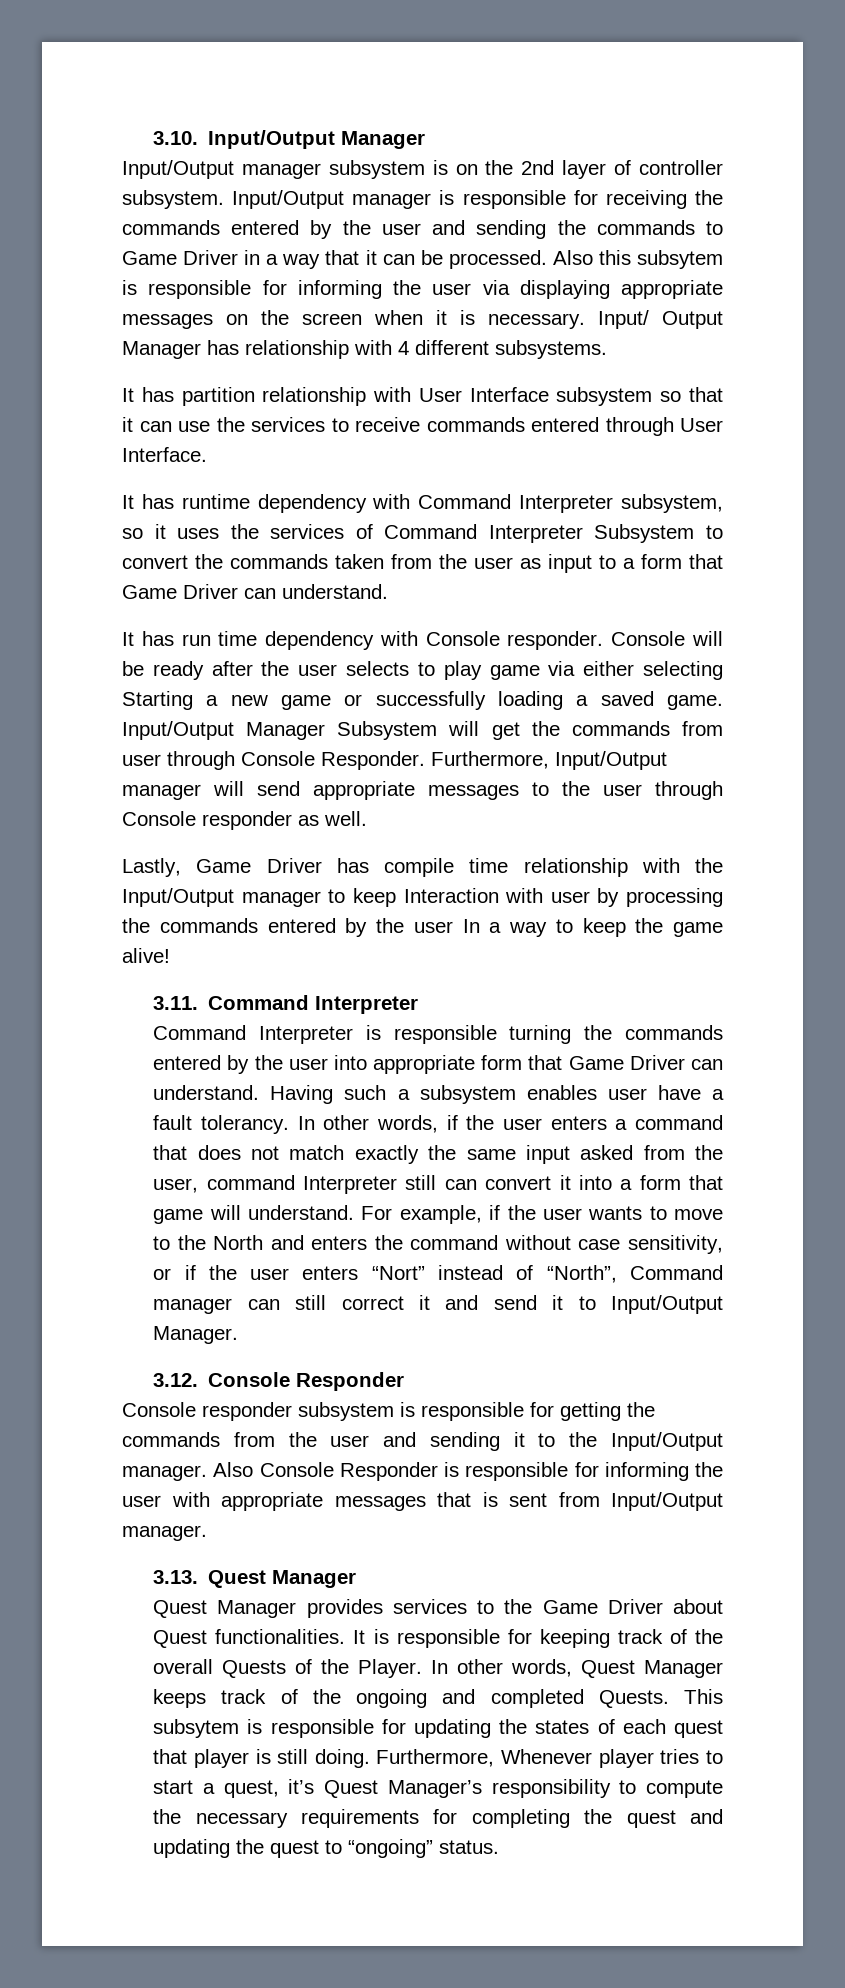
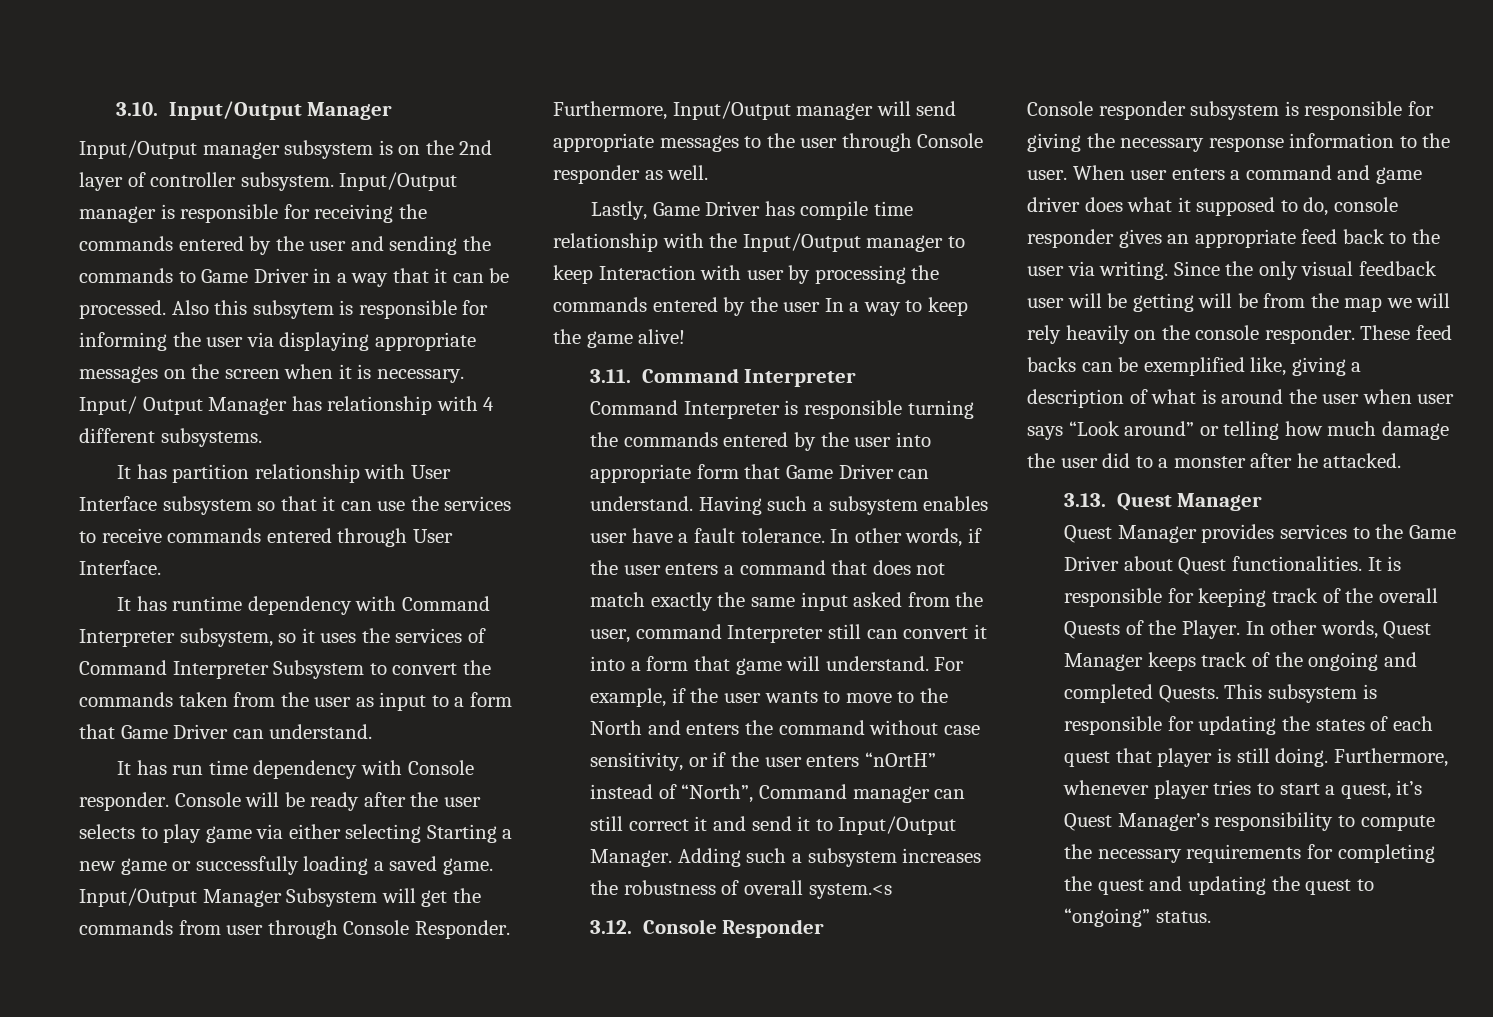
- Having such a subsystem enables user have a fault tolerancy.
+ Having such a subsystem enables user have a fault tolerance.
- For example, if the user wants to move to the North and enters the command without case sensitivity, or if the user enters “Nort” instead of “North”, Command manager can still correct it and send it to Input/Output Manager.
+ For example, if the user wants to move to the North and enters the command without case sensitivity, or if the user enters “nOrtH” instead of “North”, Command manager can still correct it and send it to Input/Output Manager. Adding such a subsystem increases the robustness of overall system.<s
- Console responder subsystem is responsible for getting the commands from the user and sending it to the Input/Output manager. Also Console Responder is responsible for informing the user with appropriate messages that is sent from Input/Output manager.
+ Console responder subsystem is responsible for giving the necessary response information to the user. When user enters a command and game driver does what it supposed to do, console responder gives an appropriate feed back to the user via writing. Since the only visual feedback user will be getting will be from the map we will rely heavily on the console responder. These feed backs can be exemplified like, giving a description of what is around the user when user says “Look around” or telling how much damage the user did to a monster after he attacked.
- This subsytem is responsible for updating the states of each quest that player is still doing.
+ This subsystem is responsible for updating the states of each quest that player is still doing.
- Furthermore, Whenever player tries to start a quest, it’s Quest Manager’s responsibility to compute the necessary requirements for completing the quest and updating the quest to “ongoing” status.
+ Furthermore, whenever player tries to start a quest, it’s Quest Manager’s responsibility to compute the necessary requirements for completing the quest and updating the quest to “ongoing” status.

